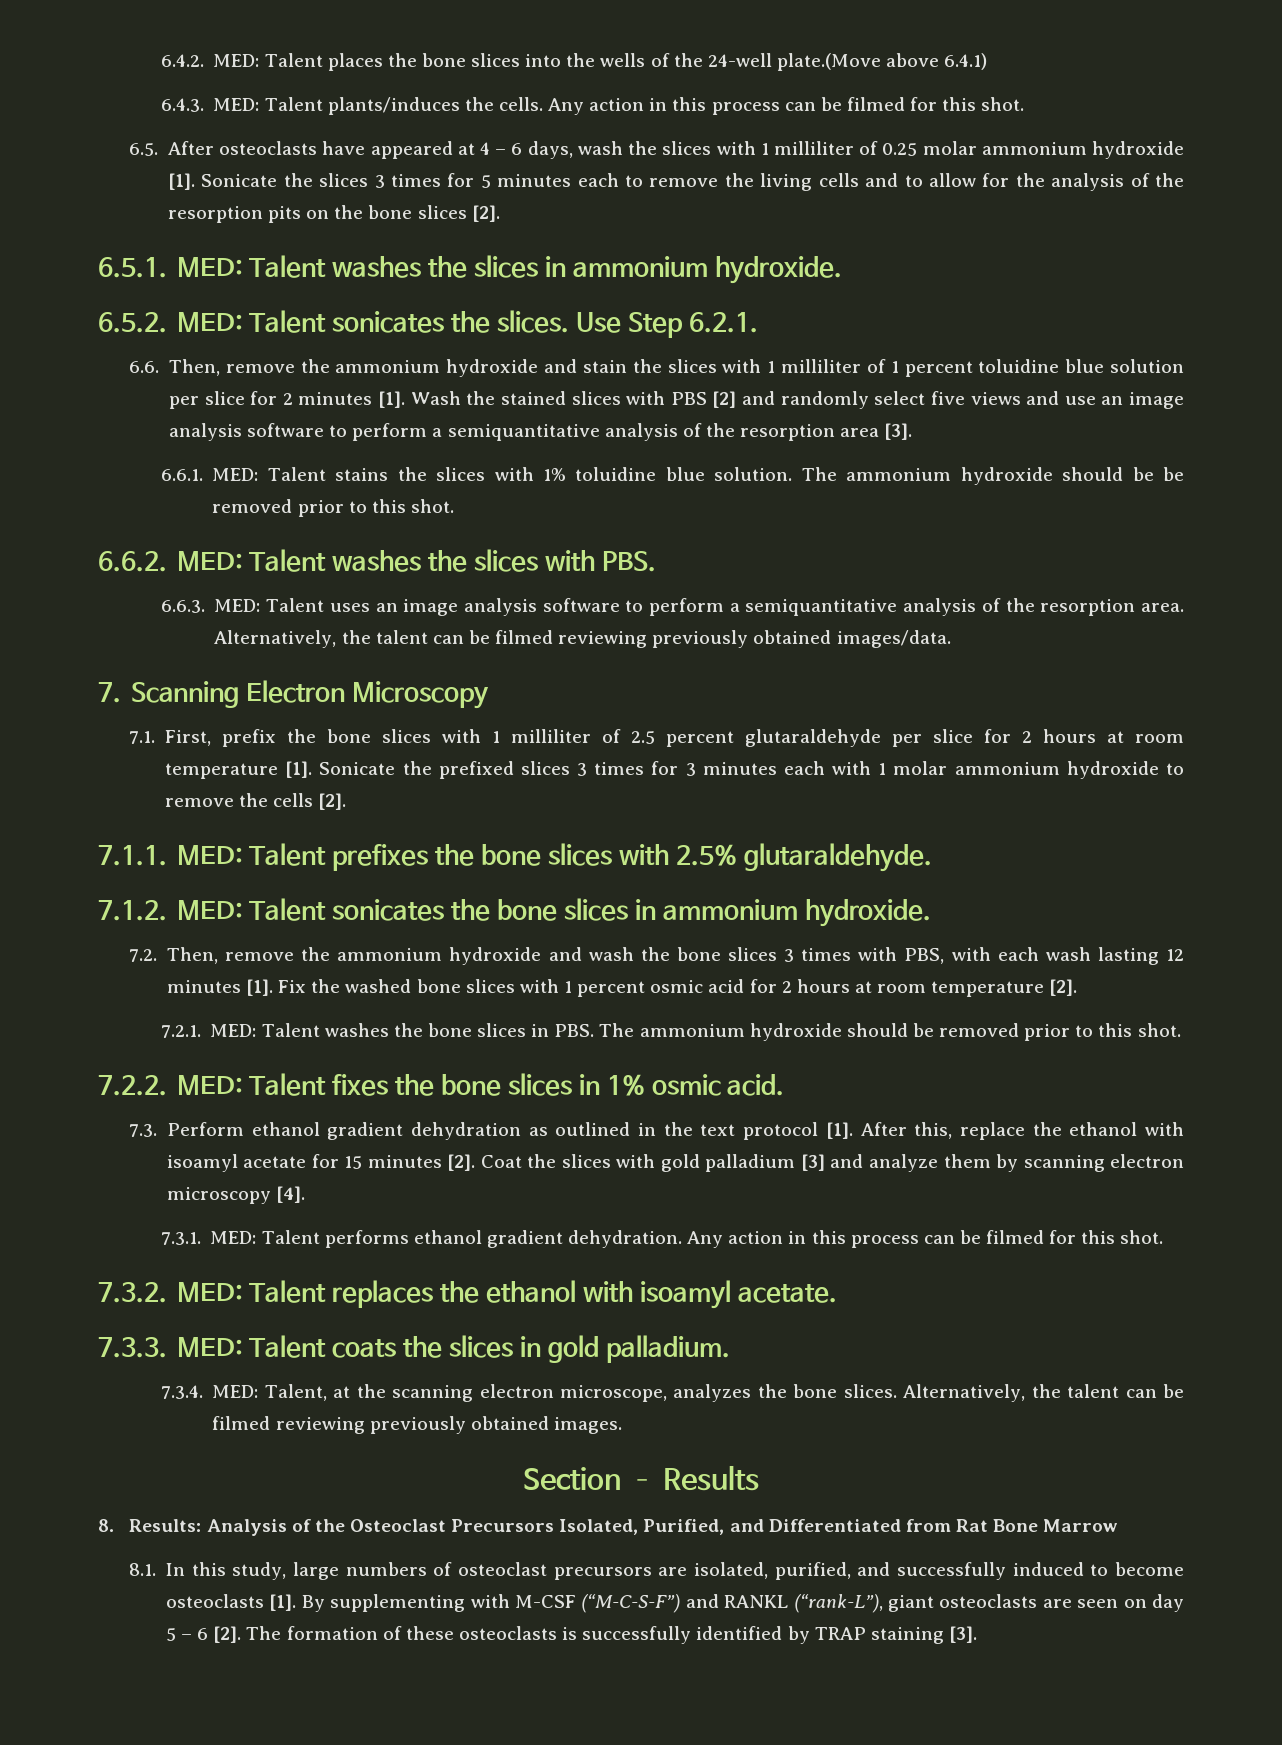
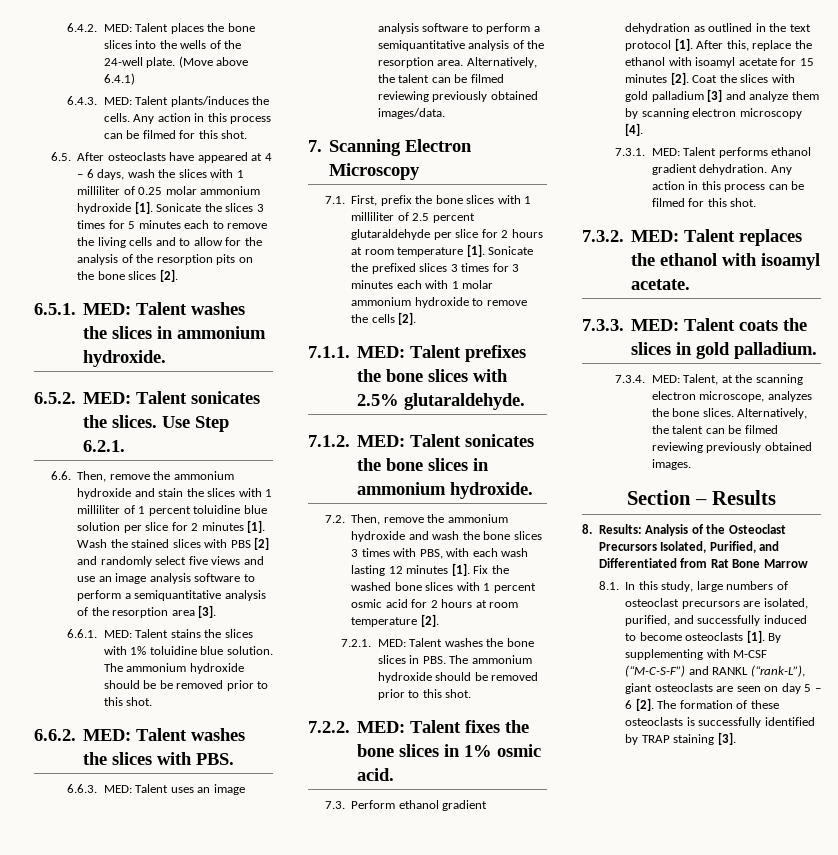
- 6.4.2. MED: Talent places the bone slices into the wells of the 24-well plate.(Move above 6.4.1)
+ 6.4.2. MED: Talent places the bone slices into the wells of the 24-well plate. (Move above 6.4.1)

